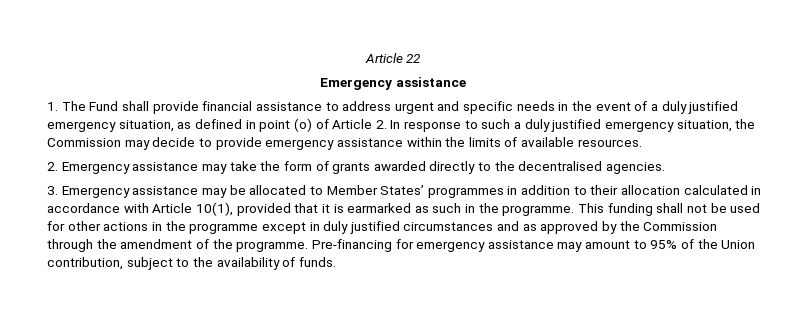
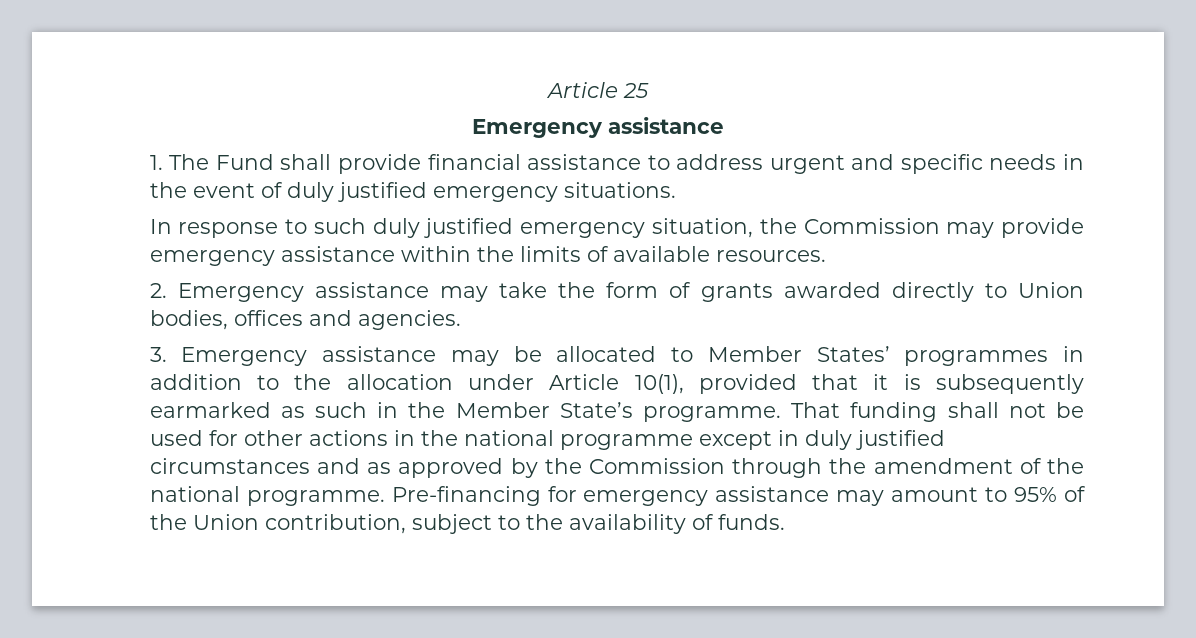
- Article 22
+ Article 25
- 1. The Fund shall provide financial assistance to address urgent and specific needs in the event of a duly justified emergency situation, as defined in point (o) of Article 2. In response to such a duly justified emergency situation, the Commission may decide to provide emergency assistance within the limits of available resources.
+ 1. The Fund shall provide financial assistance to address urgent and specific needs in the event of duly justified emergency situations.
+ In response to such duly justified emergency situation, the Commission may provide emergency assistance within the limits of available resources.
- 2. Emergency assistance may take the form of grants awarded directly to the decentralised agencies.
+ 2. Emergency assistance may take the form of grants awarded directly to Union bodies, offices and agencies.
- 3. Emergency assistance may be allocated to Member States’ programmes in addition to their allocation calculated in accordance with Article 10(1), provided that it is earmarked as such in the programme. This funding shall not be used for other actions in the programme except in duly justified circumstances and as approved by the Commission through the amendment of the programme.
+ 3. Emergency assistance may be allocated to Member States’ programmes in addition to the allocation under Article 10(1), provided that it is subsequently earmarked as such in the Member State’s programme. That funding shall not be used for other actions in the national programme except in duly justified circumstances and as approved by the Commission through the amendment of the national programme.

